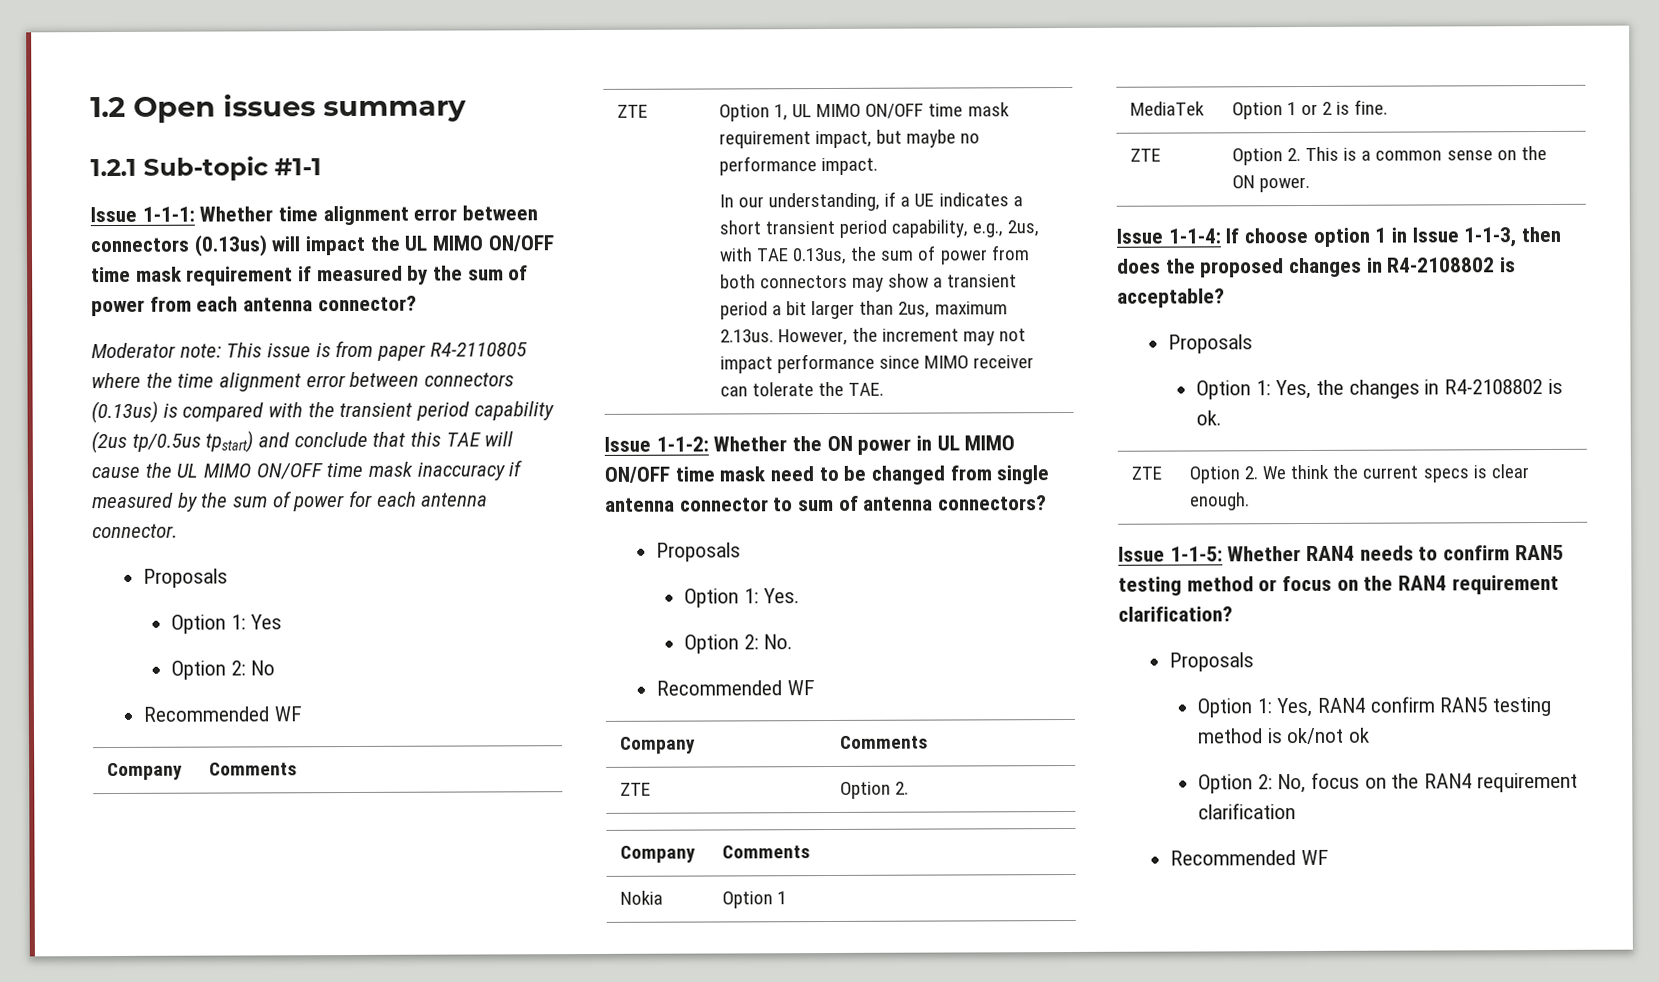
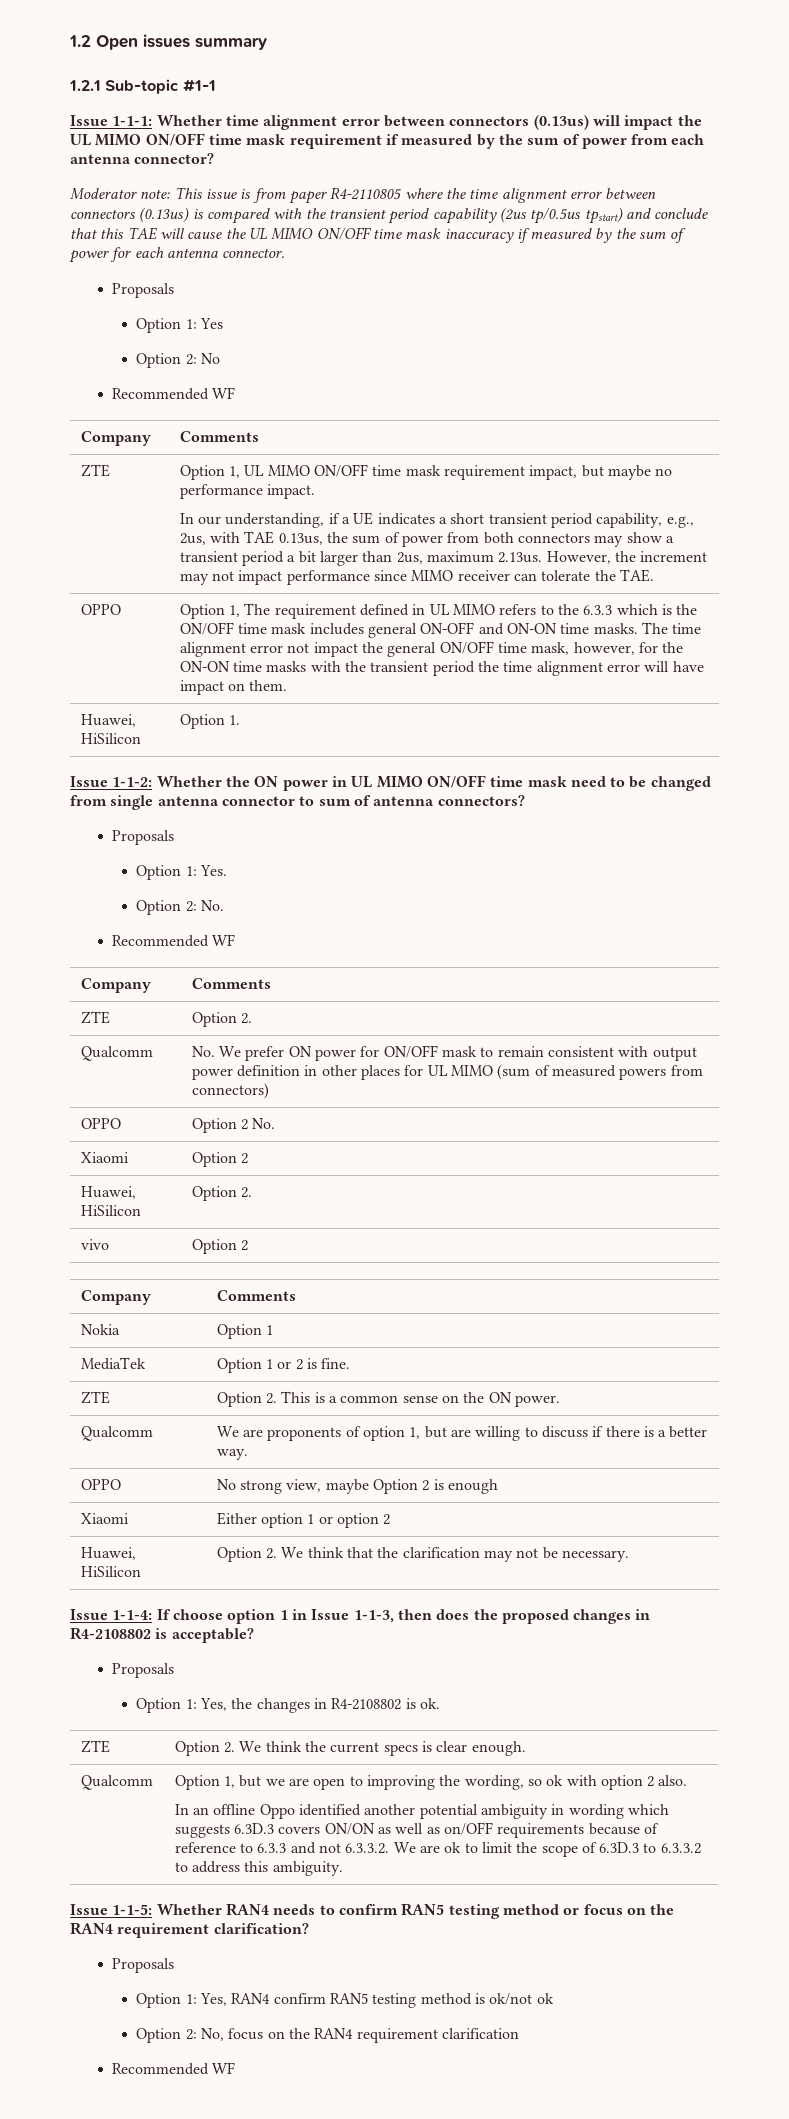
+ OPPO | Option 1, The requirement defined in UL MIMO refers to the 6.3.3 which is the ON/OFF time mask includes general ON-OFF and ON-ON time masks. The time alignment error not impact the general ON/OFF time mask, however, for the ON-ON time masks with the transient period the time alignment error will have impact on them.
+ Huawei, HiSilicon | Option 1.
+ Qualcomm | No. We prefer ON power for ON/OFF mask to remain consistent with output power definition in other places for UL MIMO (sum of measured powers from connectors)
+ OPPO | Option 2 No.
+ Xiaomi | Option 2
+ Huawei, HiSilicon | Option 2.
+ vivo | Option 2
+ Qualcomm | We are proponents of option 1, but are willing to discuss if there is a better way.
+ OPPO | No strong view, maybe Option 2 is enough
+ Xiaomi | Either option 1 or option 2
+ Huawei, HiSilicon | Option 2. We think that the clarification may not be necessary.
+ Qualcomm | Option 1, but we are open to improving the wording, so ok with option 2 also.
+ In an offline Oppo identified another potential ambiguity in wording which suggests 6.3D.3 covers ON/ON as well as on/OFF requirements because of reference to 6.3.3 and not 6.3.3.2. We are ok to limit the scope of 6.3D.3 to 6.3.3.2 to address this ambiguity.

